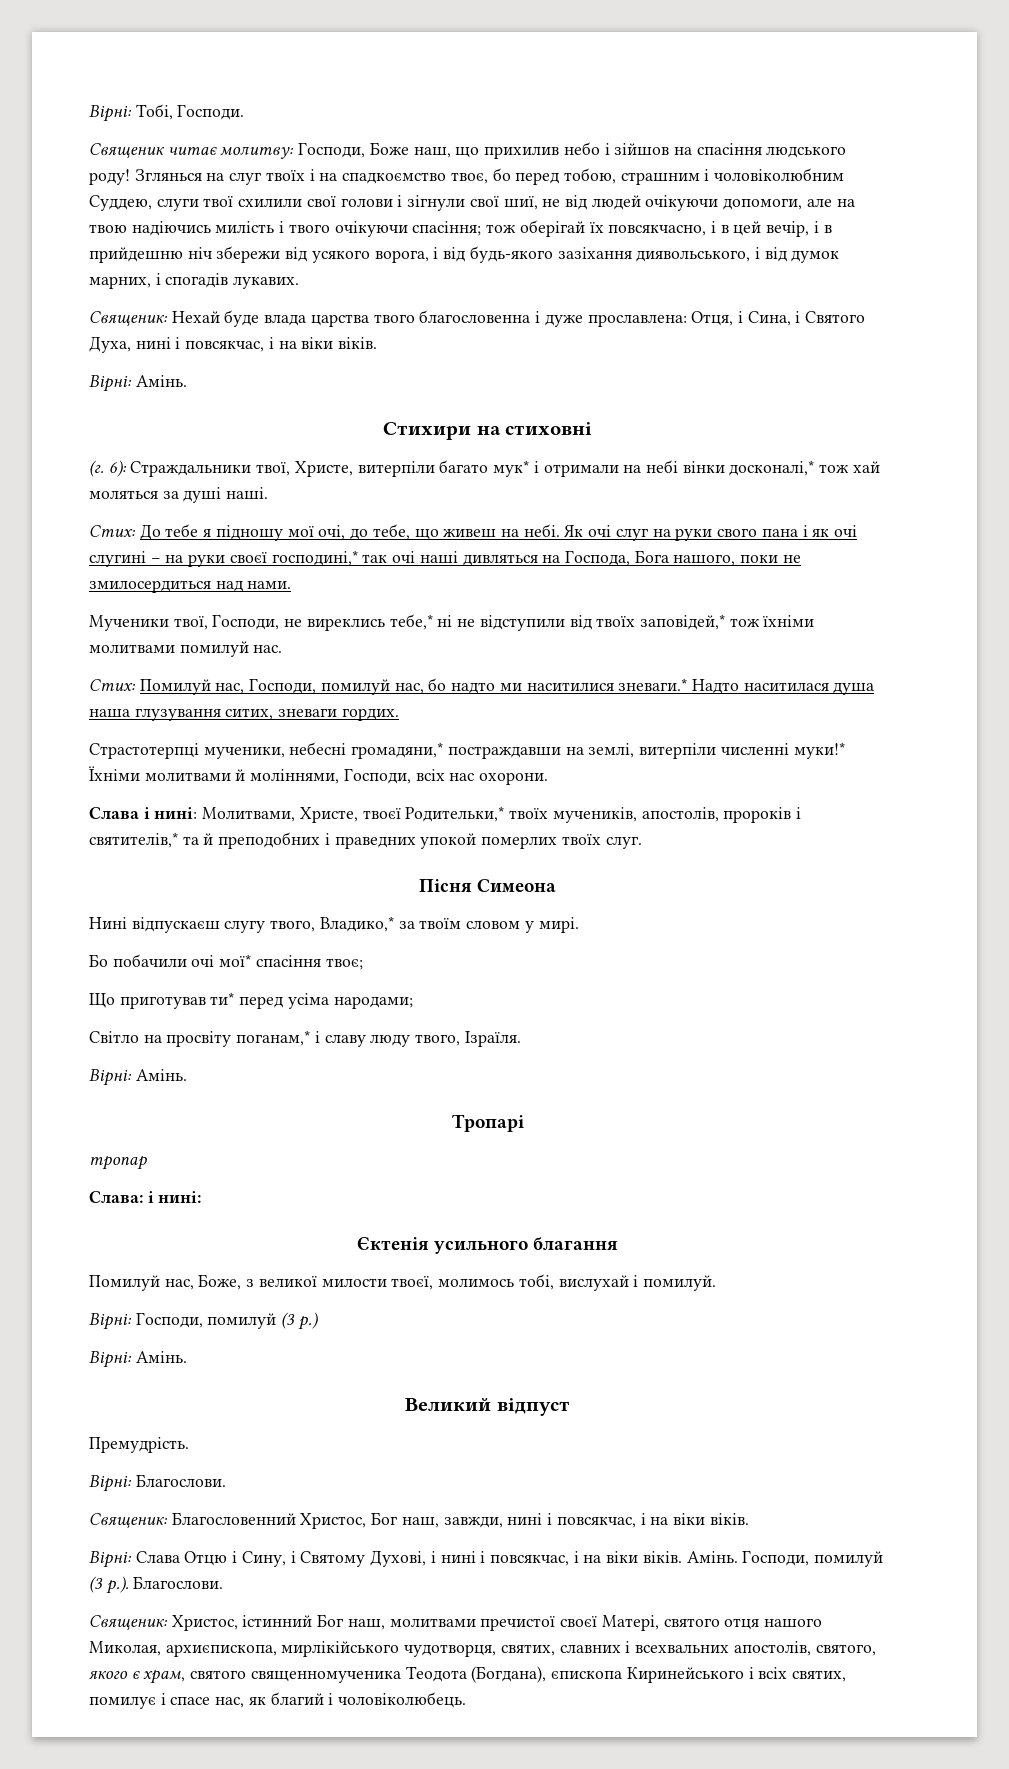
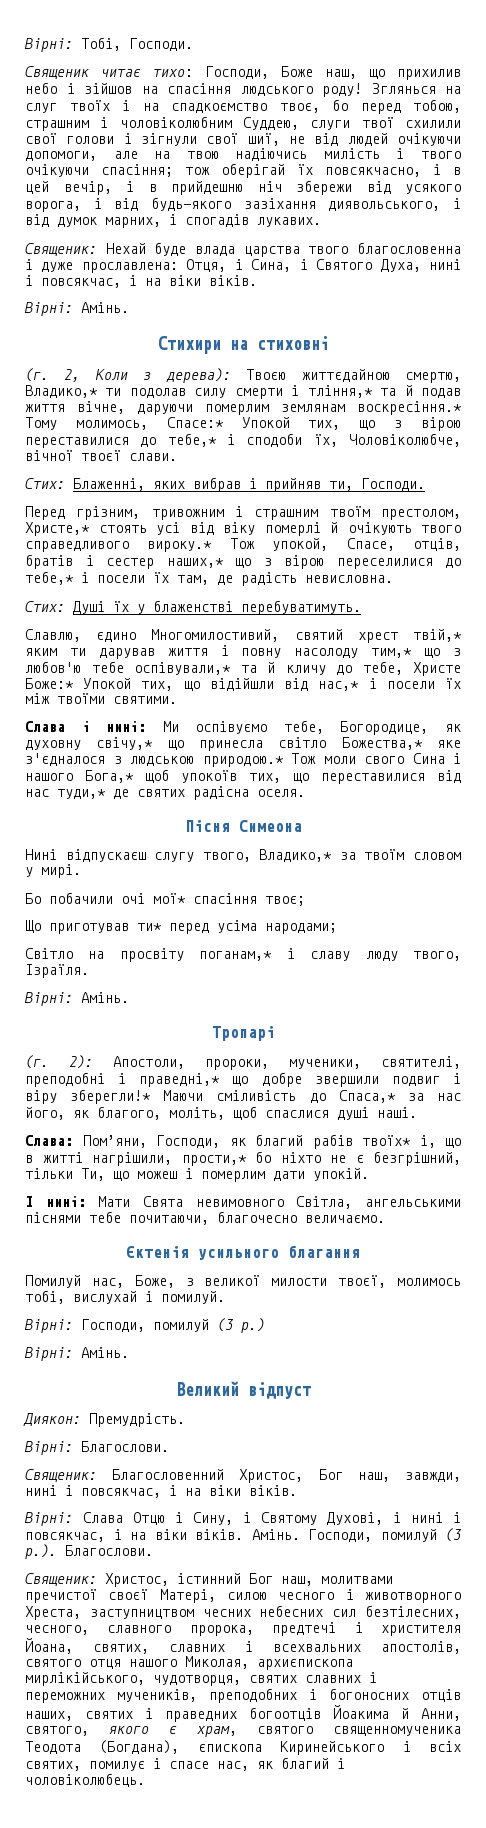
- Священик читає молитву: Господи, Боже наш, що прихилив небо і зійшов на спасіння людського роду!
+ Священик читає тихо: Господи, Боже наш, що прихилив небо і зійшов на спасіння людського роду!
- (г. 6): Страждальники твої, Христе, витерпіли багато мук* і отримали на небі вінки досконалі,* тож хай моляться за душі наші.
- Стих: До тебе я підношу мої очі, до тебе, що живеш на небі. Як очі слуг на руки свого пана і як очі слугині – на руки своєї господині,* так очі наші дивляться на Господа, Бога нашого, поки не змилосердиться над нами.
- Мученики твої, Господи, не виреклись тебе,* ні не відступили від твоїх заповідей,* тож їхніми молитвами помилуй нас.
- Стих: Помилуй нас, Господи, помилуй нас, бо надто ми наситилися зневаги.* Надто наситилася душа наша глузування ситих, зневаги гордих.
- Страстотерпці мученики, небесні громадяни,* постраждавши на землі, витерпіли численні муки!* Їхніми молитвами й моліннями, Господи, всіх нас охорони.
- Слава і нині: Молитвами, Христе, твоєї Родительки,* твоїх мучеників, апостолів, пророків і святителів,* та й преподобних і праведних упокой померлих твоїх слуг.
+ (г. 2, Коли з дерева): Твоєю життєдайною смертю, Владико,* ти подолав силу смерти і тління,* та й подав життя вічне, даруючи померлим землянам воскресіння.* Тому молимось, Спасе:* Упокой тих, що з вірою переставилися до тебе,* і сподоби їх, Чоловіколюбче, вічної твоєї слави.
+ Стих: Блаженні, яких вибрав і прийняв ти, Господи.
+ Перед грізним, тривожним і страшним твоїм престолом, Христе,* стоять усі від віку померлі й очікують твого справедливого вироку.* Тож упокой, Спасе, отців, братів і сестер наших,* що з вірою переселилися до тебе,* і посели їх там, де радість невисловна.
+ Стих: Душі їх у блаженстві перебуватимуть.
+ Славлю, єдино Многомилостивий, святий хрест твій,* яким ти дарував життя і повну насолоду тим,* що з любов'ю тебе оспівували,* та й кличу до тебе, Христе Боже:* Упокой тих, що відійшли від нас,* і посели їх між твоїми святими.
+ Слава і нині: Ми оспівуємо тебе, Богородице, як духовну свічу,* що принесла світло Божества,* яке з'єдналося з людською природою.* Тож моли свого Сина і нашого Бога,* щоб упокоїв тих, що переставилися від нас туди,* де святих радісна оселя.
- тропар
- Слава: і нині:
+ (г. 2): Апостоли, пророки, мученики, святителі, преподобні і праведні,* що добре звершили подвиг і віру зберегли!* Маючи сміливість до Спаса,* за нас його, як благого, моліть, щоб спаслися душі наші.
+ Слава: Пом’яни, Господи, як благий рабів твоїх* і, що в житті нагрішили, прости,* бо ніхто не є безгрішний, тільки Ти, що можеш і померлим дати упокій.
+ І нині: Мати Свята невимовного Світла, ангельськими піснями тебе почитаючи, благочесно величаємо.
- Премудрість.
+ Диякон: Премудрість.
- Священик: Христос, істинний Бог наш, молитвами пречистої своєї Матері, святого отця нашого Миколая, архиєпископа, мирлікійського чудотворця, святих, славних і всехвальних апостолів, святого, якого є храм, святого священномученика Теодота (Богдана), єпископа Киринейського і всіх святих, помилує і спасе нас, як благий і чоловіколюбець.
+ Священик: Христос, істинний Бог наш, молитвами пречистої своєї Матері, силою чесного і животворного Хреста, заступництвом чесних небесних сил безтілесних, чесного, славного пророка, предтечі і христителя Йоана, святих, славних і всехвальних апостолів, святого отця нашого Миколая, архиєпископа мирлікійського, чудотворця, святих славних і переможних мучеників, преподобних і богоносних отців наших, святих і праведних богоотців Йоакима й Анни, святого, якого є храм, святого священномученика Теодота (Богдана), єпископа Киринейського і всіх святих, помилує і спасе нас, як благий і чоловіколюбець.

